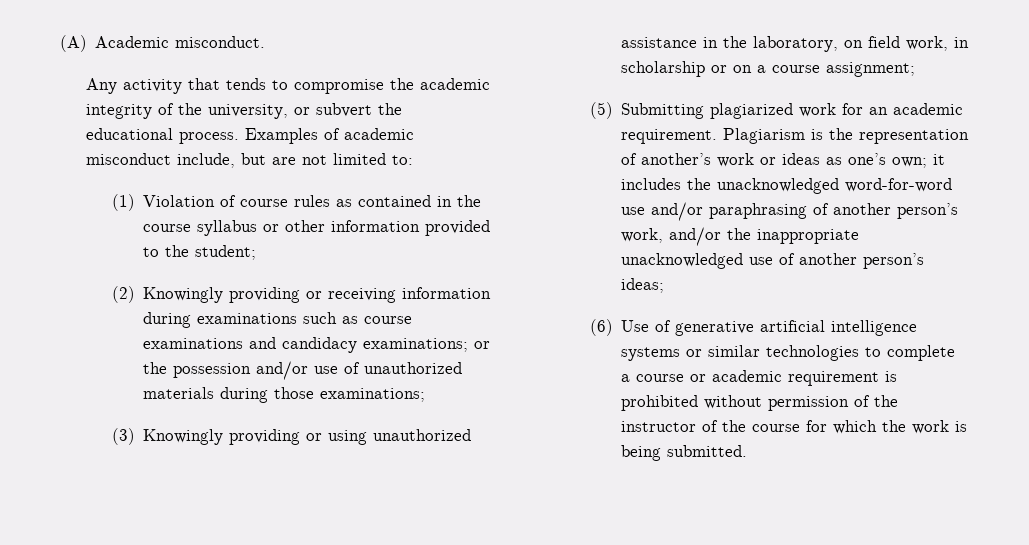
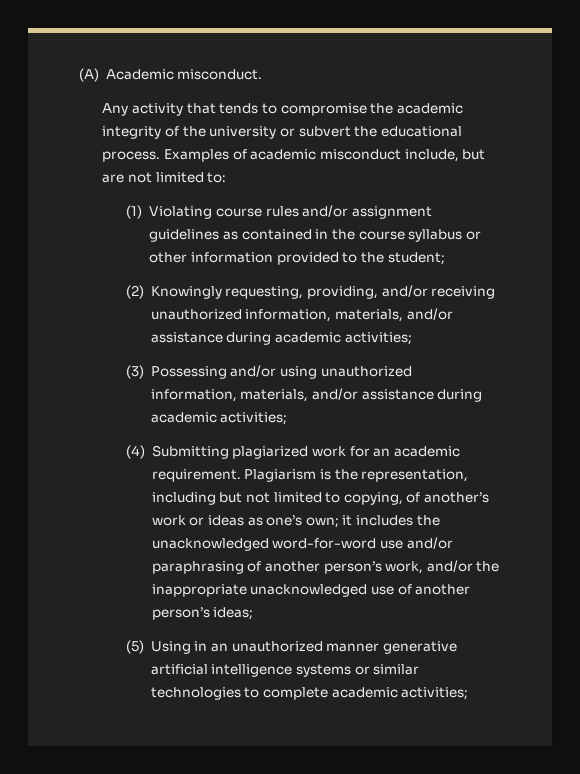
- Any activity that tends to compromise the academic integrity of the university, or subvert the educational process.
+ Any activity that tends to compromise the academic integrity of the university or subvert the educational process.
- (1) Violation of course rules as contained in the course syllabus or other information provided to the student;
+ (1) Violating course rules and/or assignment guidelines as contained in the course syllabus or other information provided to the student;
- (2) Knowingly providing or receiving information during examinations such as course examinations and candidacy examinations; or the possession and/or use of unauthorized materials during those examinations;
- (3) Knowingly providing or using unauthorized assistance in the laboratory, on field work, in scholarship or on a course assignment;
- (5) Submitting plagiarized work for an academic requirement.
+ (2) Knowingly requesting, providing, and/or receiving unauthorized information, materials, and/or assistance during academic activities;
+ (3) Possessing and/or using unauthorized information, materials, and/or assistance during academic activities;
+ (4) Submitting plagiarized work for an academic requirement.
- Plagiarism is the representation of another’s work or ideas as one’s own; it includes the unacknowledged word-for-word use and/or paraphrasing of another person’s work, and/or the inappropriate unacknowledged use of another person’s ideas;
+ Plagiarism is the representation, including but not limited to copying, of another’s work or ideas as one’s own; it includes the unacknowledged word-for-word use and/or paraphrasing of another person’s work, and/or the inappropriate unacknowledged use of another person’s ideas;
- (6) Use of generative artificial intelligence systems or similar technologies to complete a course or academic requirement is prohibited without permission of the instructor of the course for which the work is being submitted.
+ (5) Using in an unauthorized manner generative artificial intelligence systems or similar technologies to complete academic activities;

